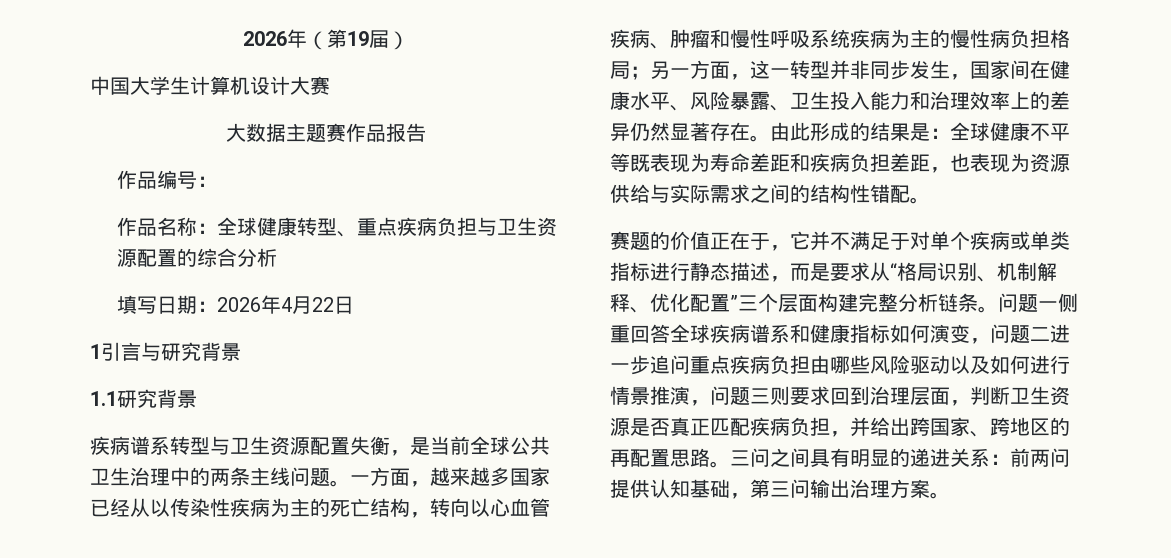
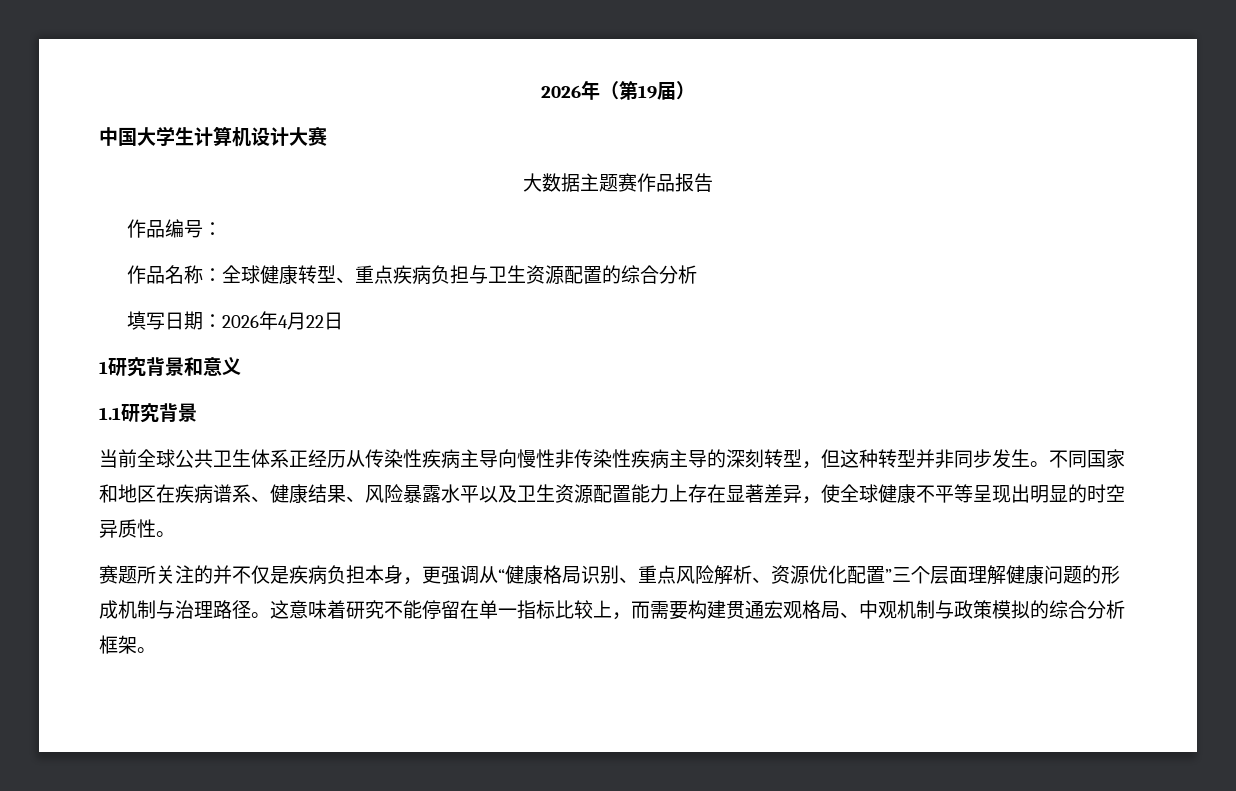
- 1引言与研究背景
+ 1研究背景和意义
- 疾病谱系转型与卫生资源配置失衡，是当前全球公共卫生治理中的两条主线问题。一方面，越来越多国家已经从以传染性疾病为主的死亡结构，转向以心血管疾病、肿瘤和慢性呼吸系统疾病为主的慢性病负担格局；另一方面，这一转型并非同步发生，国家间在健康水平、风险暴露、卫生投入能力和治理效率上的差异仍然显著存在。由此形成的结果是：全球健康不平等既表现为寿命差距和疾病负担差距，也表现为资源供给与实际需求之间的结构性错配。
- 赛题的价值正在于，它并不满足于对单个疾病或单类指标进行静态描述，而是要求从“格局识别、机制解释、优化配置”三个层面构建完整分析链条。问题一侧重回答全球疾病谱系和健康指标如何演变，问题二进一步追问重点疾病负担由哪些风险驱动以及如何进行情景推演，问题三则要求回到治理层面，判断卫生资源是否真正匹配疾病负担，并给出跨国家、跨地区的再配置思路。三问之间具有明显的递进关系：前两问提供认知基础，第三问输出治理方案。
+ 当前全球公共卫生体系正经历从传染性疾病主导向慢性非传染性疾病主导的深刻转型，但这种转型并非同步发生。不同国家和地区在疾病谱系、健康结果、风险暴露水平以及卫生资源配置能力上存在显著差异，使全球健康不平等呈现出明显的时空异质性。
+ 赛题所关注的并不仅是疾病负担本身，更强调从“健康格局识别、重点风险解析、资源优化配置”三个层面理解健康问题的形成机制与治理路径。这意味着研究不能停留在单一指标比较上，而需要构建贯通宏观格局、中观机制与政策模拟的综合分析框架。

